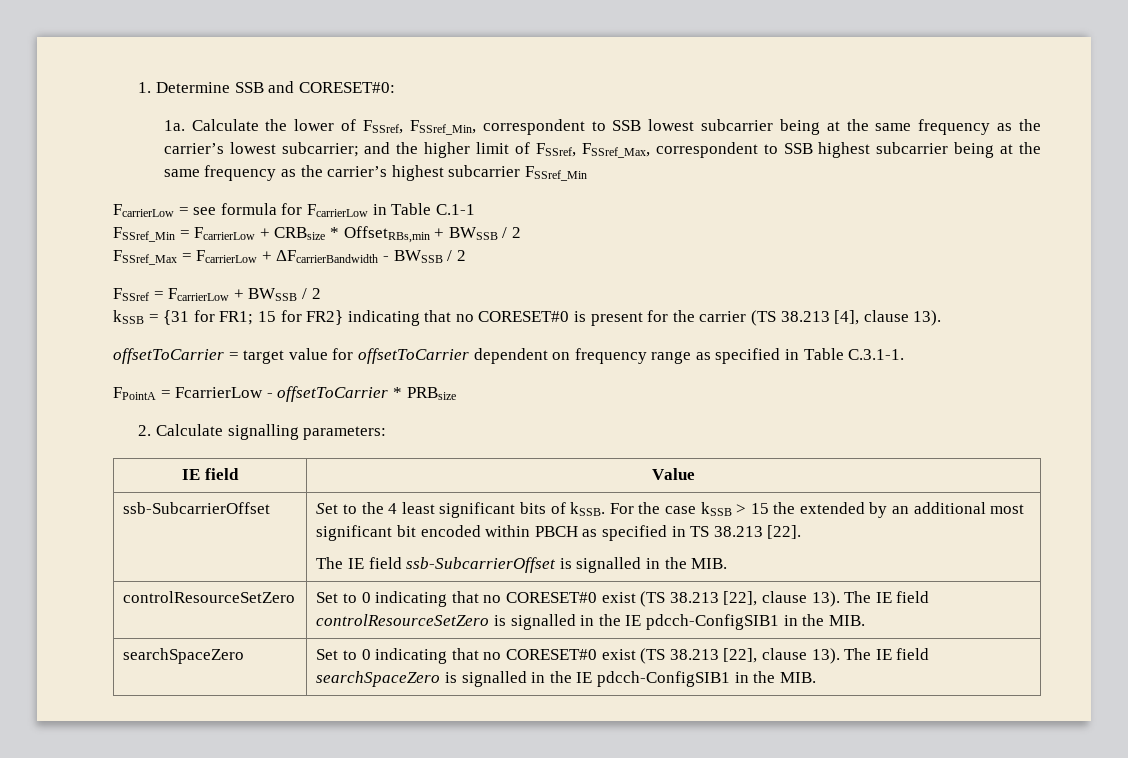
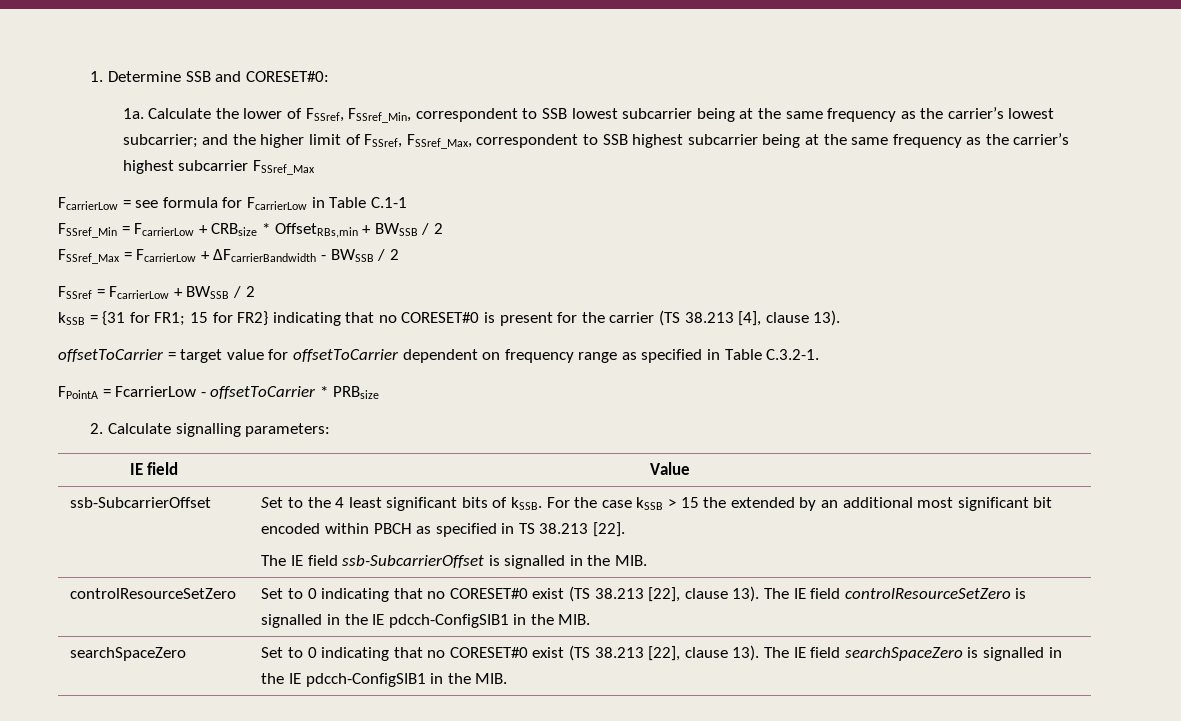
- Calculate the lower of FSSref, FSSref_Min, correspondent to SSB lowest subcarrier being at the same frequency as the carrier’s lowest subcarrier; and the higher limit of FSSref, FSSref_Max, correspondent to SSB highest subcarrier being at the same frequency as the carrier’s highest subcarrier FSSref_Min
+ Calculate the lower of FSSref, FSSref_Min, correspondent to SSB lowest subcarrier being at the same frequency as the carrier’s lowest subcarrier; and the higher limit of FSSref, FSSref_Max, correspondent to SSB highest subcarrier being at the same frequency as the carrier’s highest subcarrier FSSref_Max
- offsetToCarrier = target value for offsetToCarrier dependent on frequency range as specified in Table C.3.1-1.
+ offsetToCarrier = target value for offsetToCarrier dependent on frequency range as specified in Table C.3.2-1.

